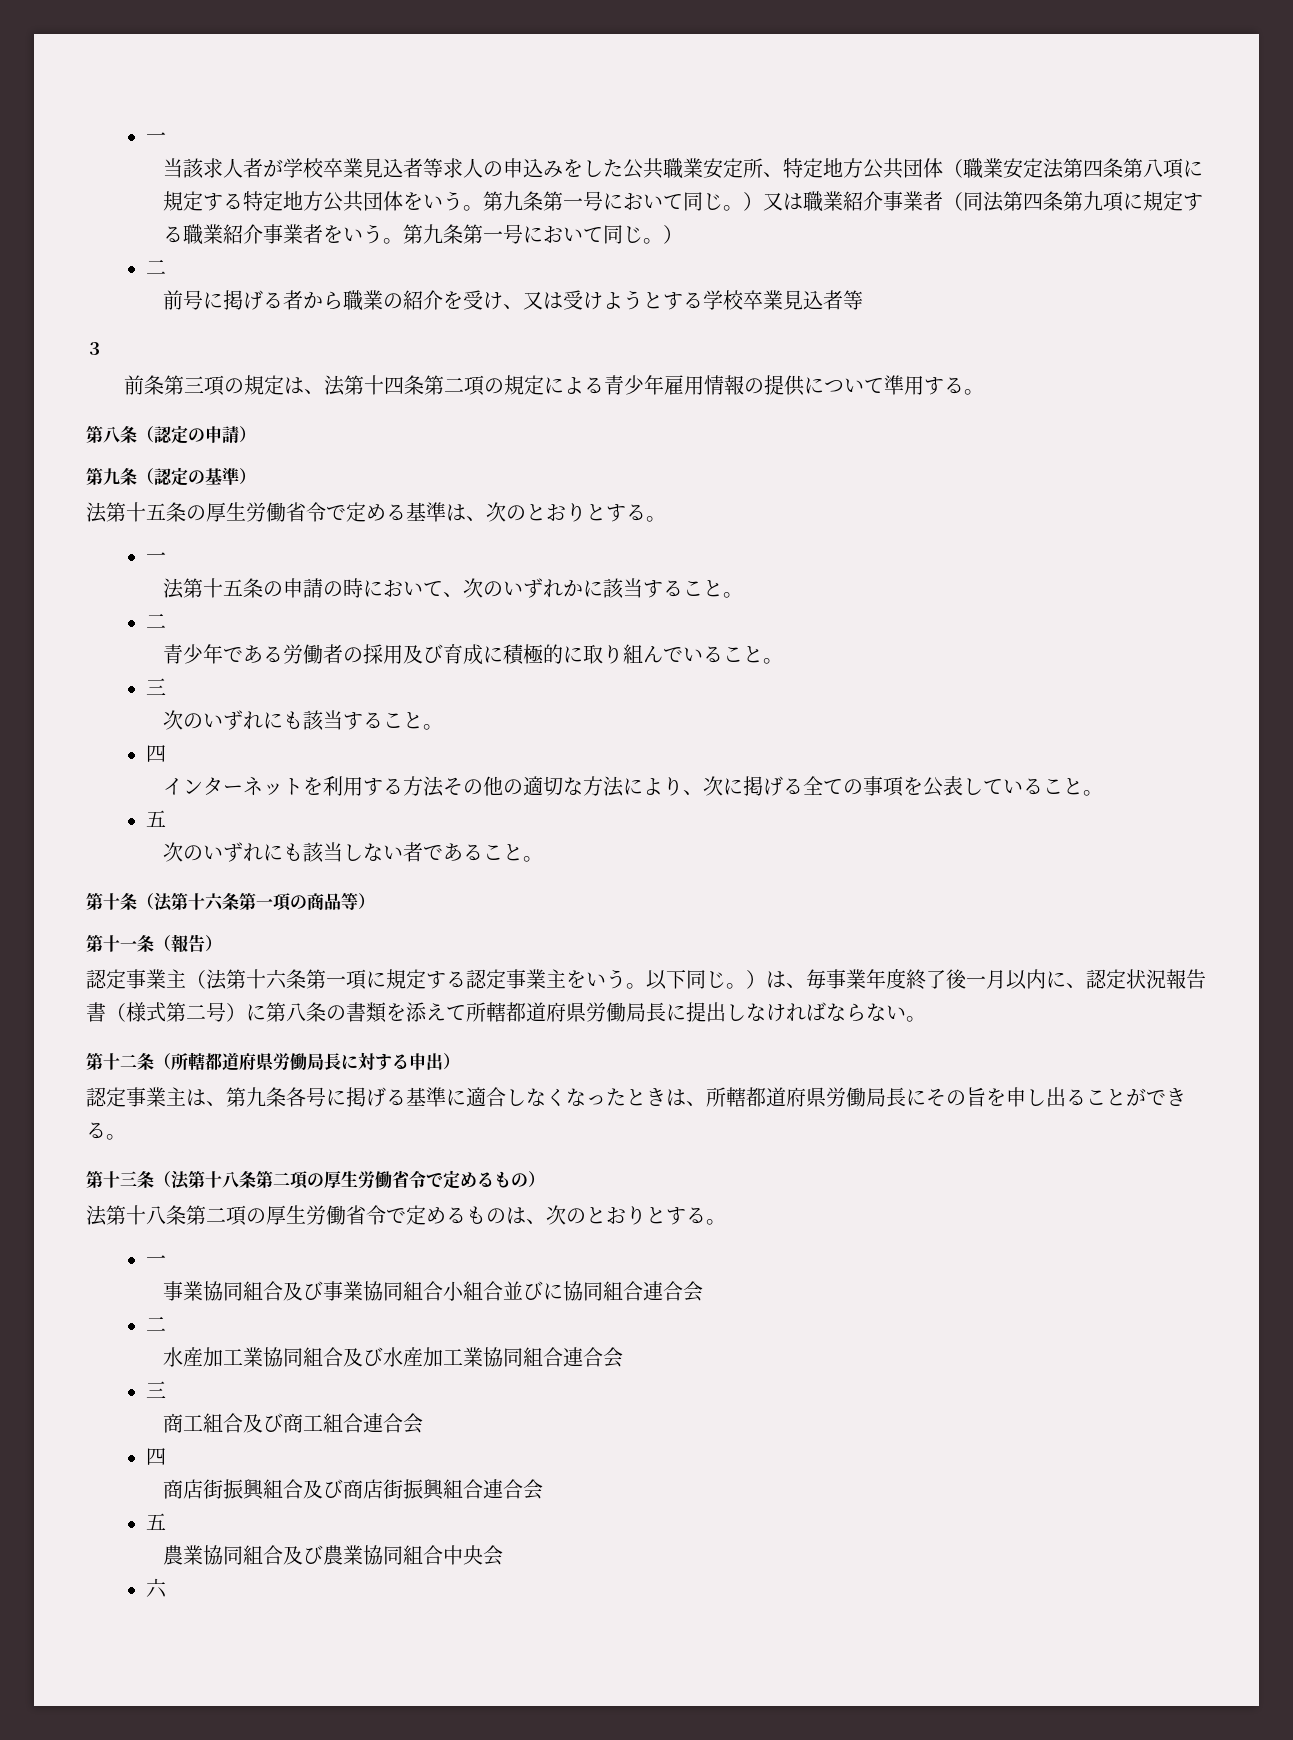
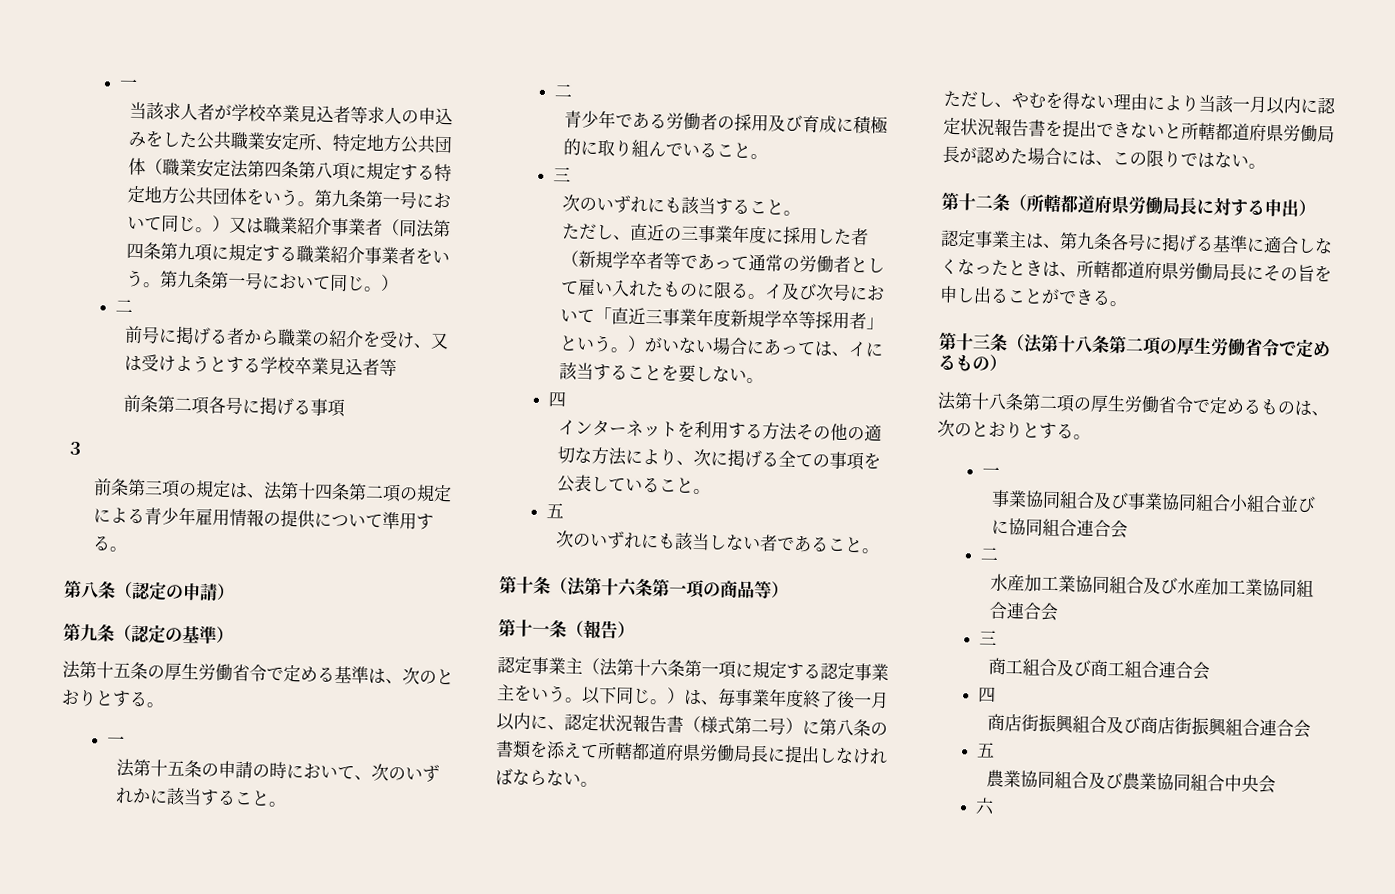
+ 前条第二項各号に掲げる事項
+ ただし、直近の三事業年度に採用した者（新規学卒者等であって通常の労働者として雇い入れたものに限る。イ及び次号において「直近三事業年度新規学卒等採用者」という。）がいない場合にあっては、イに該当することを要しない。
+ ただし、やむを得ない理由により当該一月以内に認定状況報告書を提出できないと所轄都道府県労働局長が認めた場合には、この限りではない。

